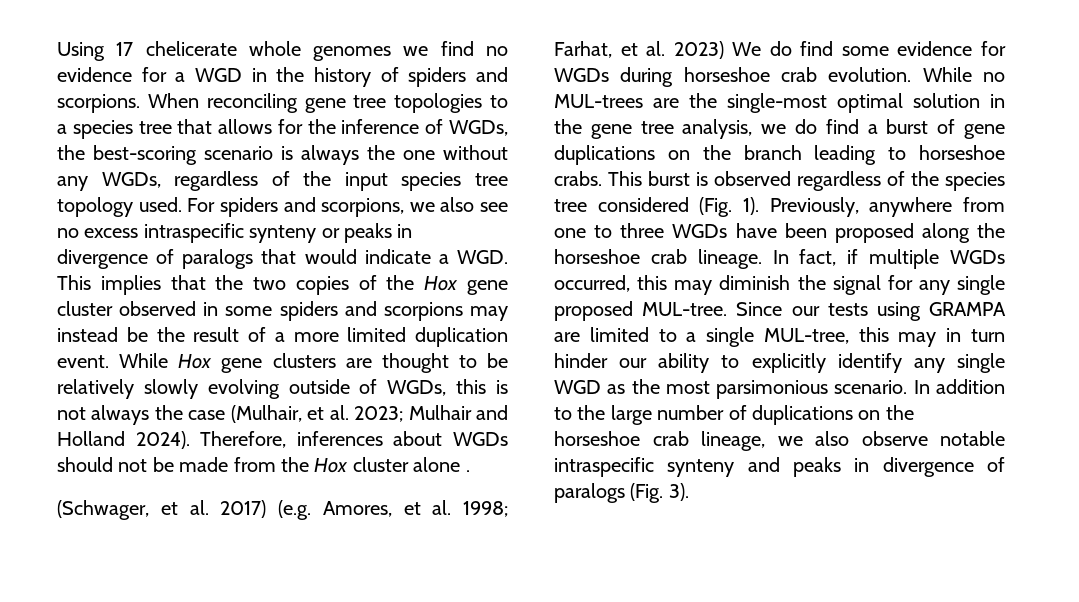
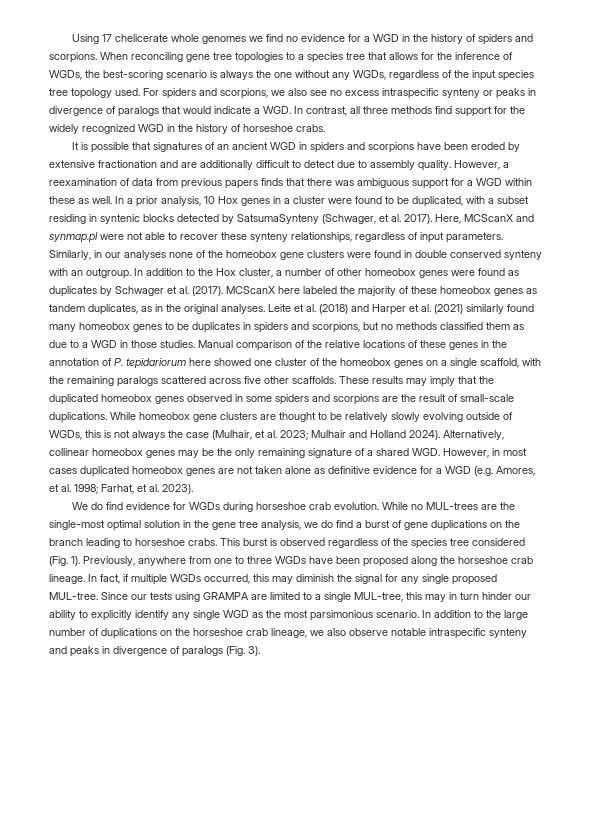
- For spiders and scorpions, we also see no excess intraspecific synteny or peaks in divergence of paralogs that would indicate a WGD. This implies that the two copies of the Hox gene cluster observed in some spiders and scorpions may instead be the result of a more limited duplication event. While Hox gene clusters are thought to be relatively slowly evolving outside of WGDs, this is not always the case (Mulhair, et al. 2023; Mulhair and Holland 2024).
+ For spiders and scorpions, we also see no excess intraspecific synteny or peaks in divergence of paralogs that would indicate a WGD. In contrast, all three methods find support for the widely recognized WGD in the history of horseshoe crabs.
+ It is possible that signatures of an ancient WGD in spiders and scorpions have been eroded by extensive fractionation and are additionally difficult to detect due to assembly quality. However, a reexamination of data from previous papers finds that there was ambiguous support for a WGD within these as well. In a prior analysis, 10 Hox genes in a cluster were found to be duplicated, with a subset residing in syntenic blocks detected by SatsumaSynteny (Schwager, et al. 2017). Here, MCScanX and synmap.pl were not able to recover these synteny relationships, regardless of input parameters. Similarly, in our analyses none of the homeobox gene clusters were found in double conserved synteny with an outgroup. In addition to the Hox cluster, a number of other homeobox genes were found as duplicates by Schwager et al. (2017). MCScanX here labeled the majority of these homeobox genes as tandem duplicates, as in the original analyses. Leite et al. (2018) and Harper et al. (2021) similarly found many homeobox genes to be duplicates in spiders and scorpions, but no methods classified them as due to a WGD in those studies. Manual comparison of the relative locations of these genes in the annotation of P. tepidariorum here showed one cluster of the homeobox genes on a single scaffold, with the remaining paralogs scattered across five other scaffolds. These results may imply that the duplicated homeobox genes observed in some spiders and scorpions are the result of small-scale duplications. While homeobox gene clusters are thought to be relatively slowly evolving outside of WGDs, this is not always the case (Mulhair, et al. 2023; Mulhair and Holland 2024).
- Therefore, inferences about WGDs should not be made from the Hox cluster alone .
- (Schwager, et al. 2017) (e.g. Amores, et al. 1998; Farhat, et al. 2023) We do find some evidence for WGDs during horseshoe crab evolution.
+ Alternatively, collinear homeobox genes may be the only remaining signature of a shared WGD. However, in most cases duplicated homeobox genes are not taken alone as definitive evidence for a WGD (e.g. Amores, et al. 1998; Farhat, et al. 2023).
+ We do find evidence for WGDs during horseshoe crab evolution.

